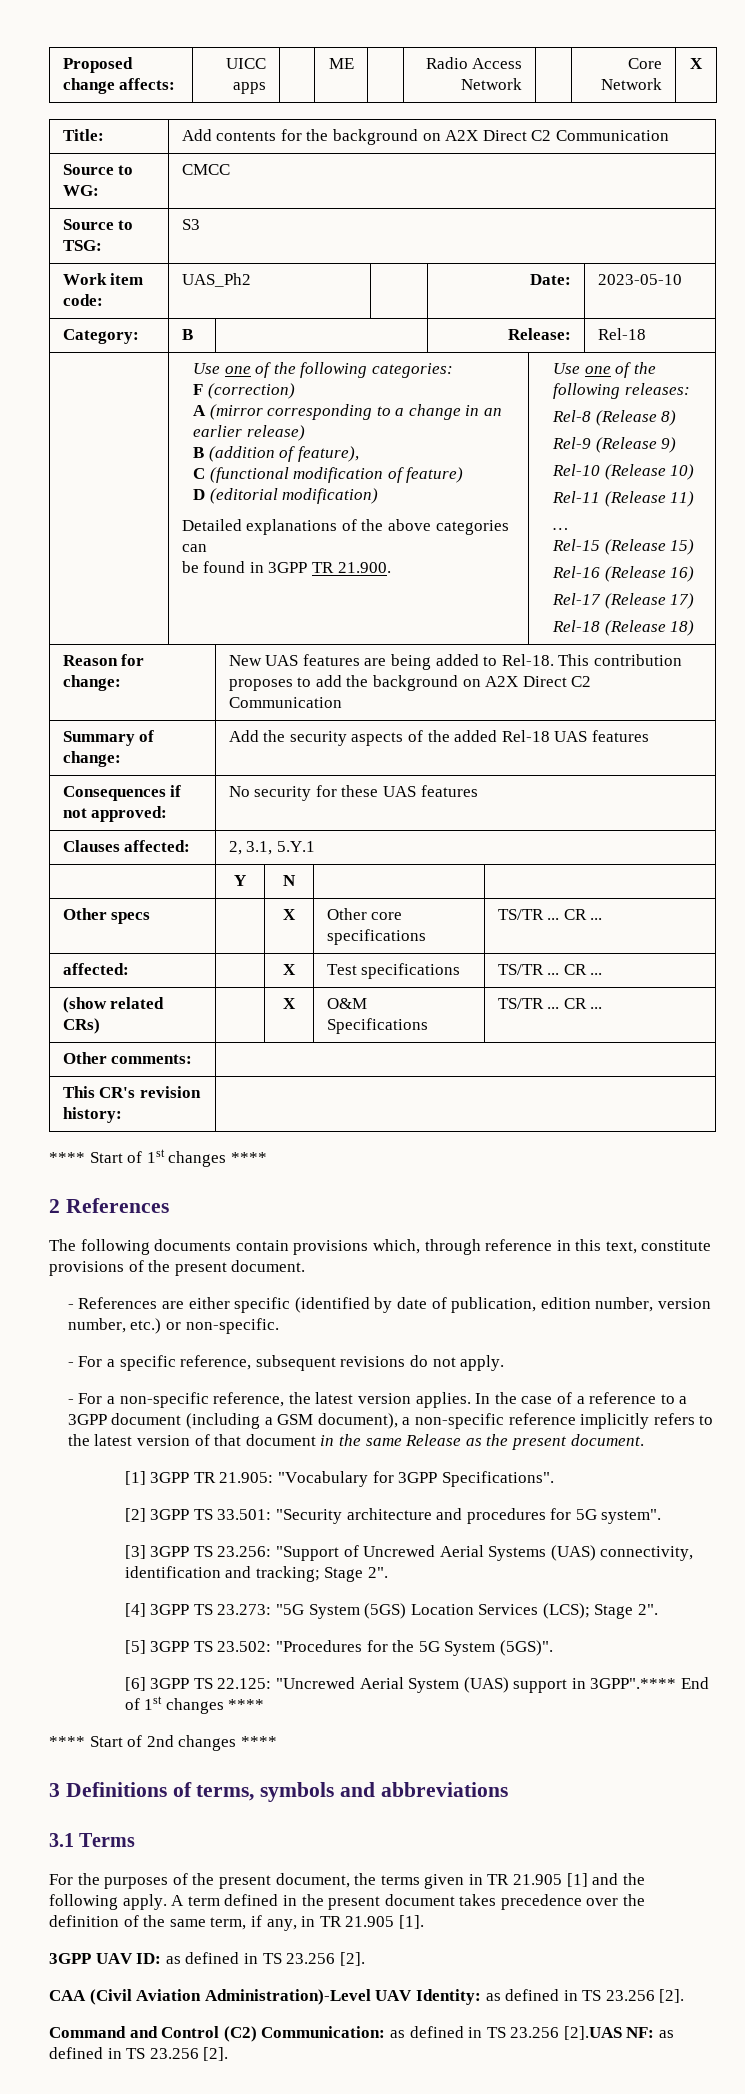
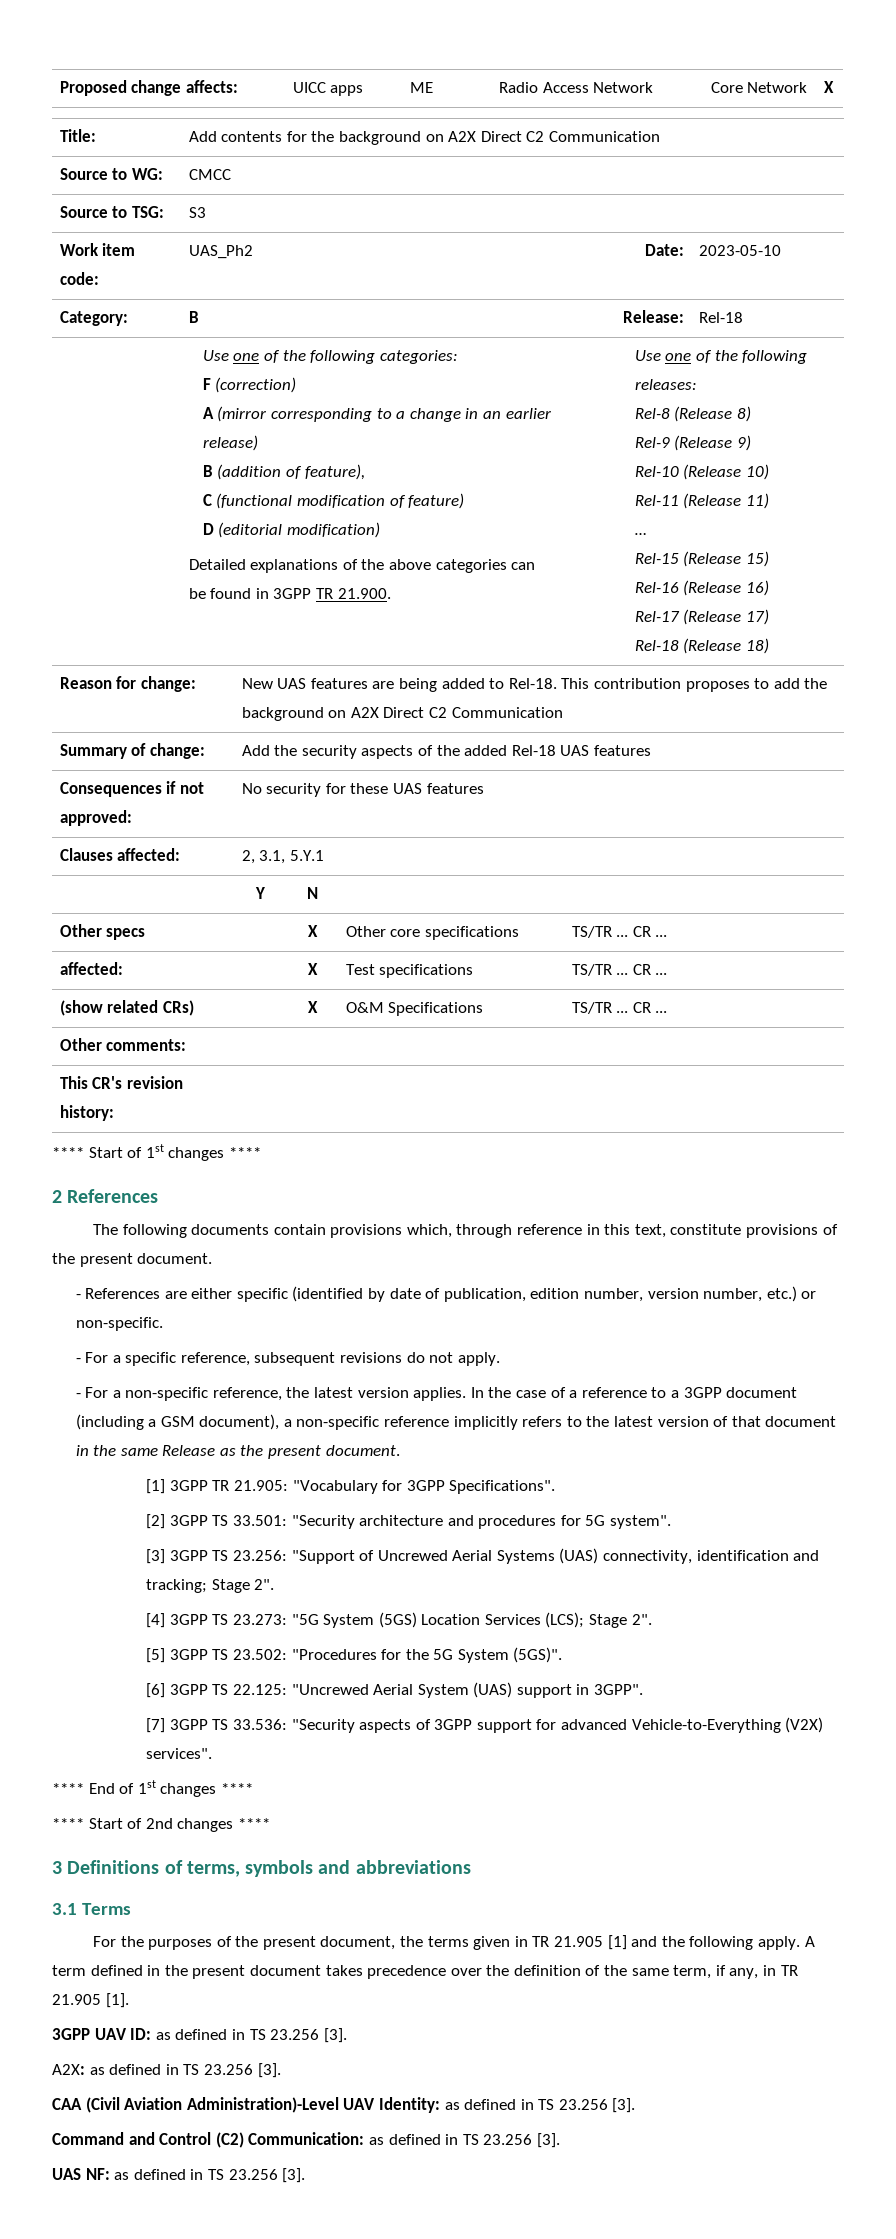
- [6] 3GPP TS 22.125: "Uncrewed Aerial System (UAS) support in 3GPP".**** End of 1st changes ****
+ [6] 3GPP TS 22.125: "Uncrewed Aerial System (UAS) support in 3GPP".
+ [7] 3GPP TS 33.536: "Security aspects of 3GPP support for advanced Vehicle-to-Everything (V2X) services".
+ **** End of 1st changes ****
- 3GPP UAV ID: as defined in TS 23.256 [2].
+ 3GPP UAV ID: as defined in TS 23.256 [3].
+ A2X: as defined in TS 23.256 [3].
- CAA (Civil Aviation Administration)-Level UAV Identity: as defined in TS 23.256 [2].
+ CAA (Civil Aviation Administration)-Level UAV Identity: as defined in TS 23.256 [3].
- Command and Control (C2) Communication: as defined in TS 23.256 [2].UAS NF: as defined in TS 23.256 [2].
+ Command and Control (C2) Communication: as defined in TS 23.256 [3].
+ UAS NF: as defined in TS 23.256 [3].

